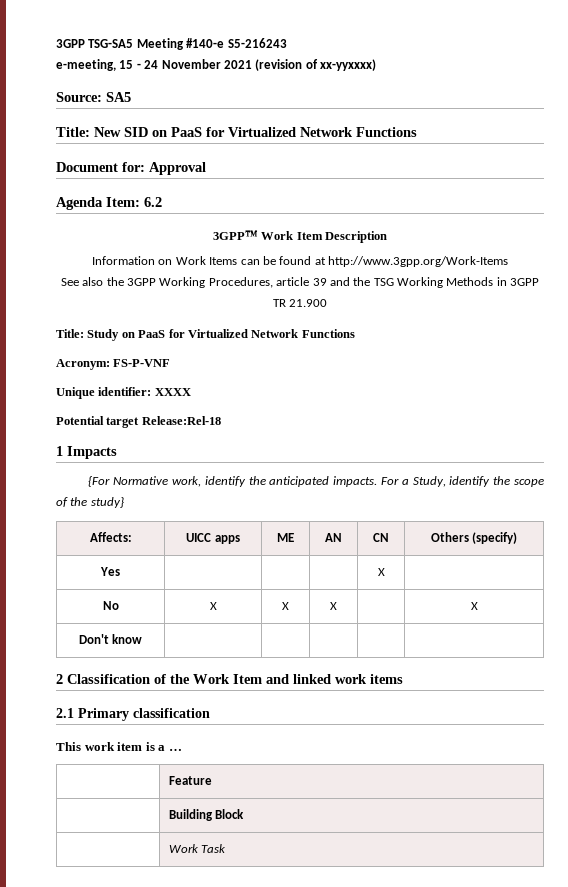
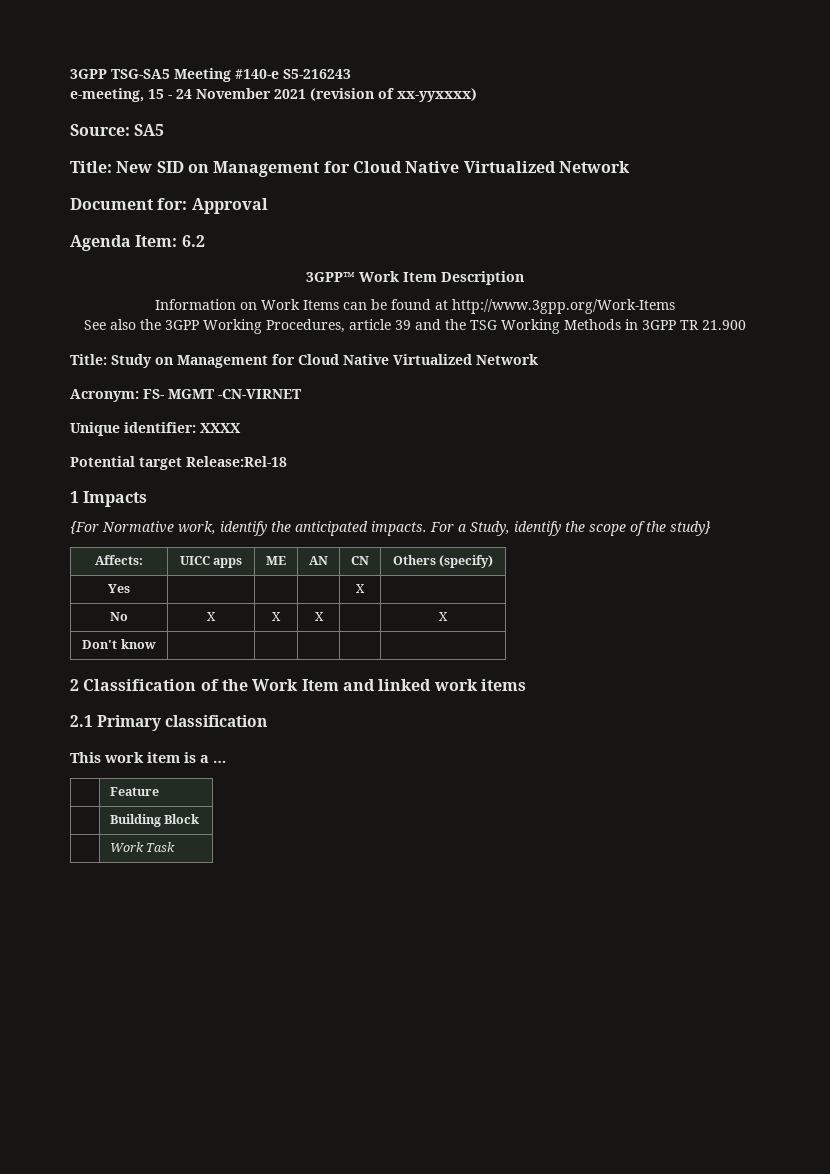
- Title: New SID on PaaS for Virtualized Network Functions
+ Title: New SID on Management for Cloud Native Virtualized Network
- Title: Study on PaaS for Virtualized Network Functions
+ Title: Study on Management for Cloud Native Virtualized Network
- Acronym: FS-P-VNF
+ Acronym: FS- MGMT -CN-VIRNET

